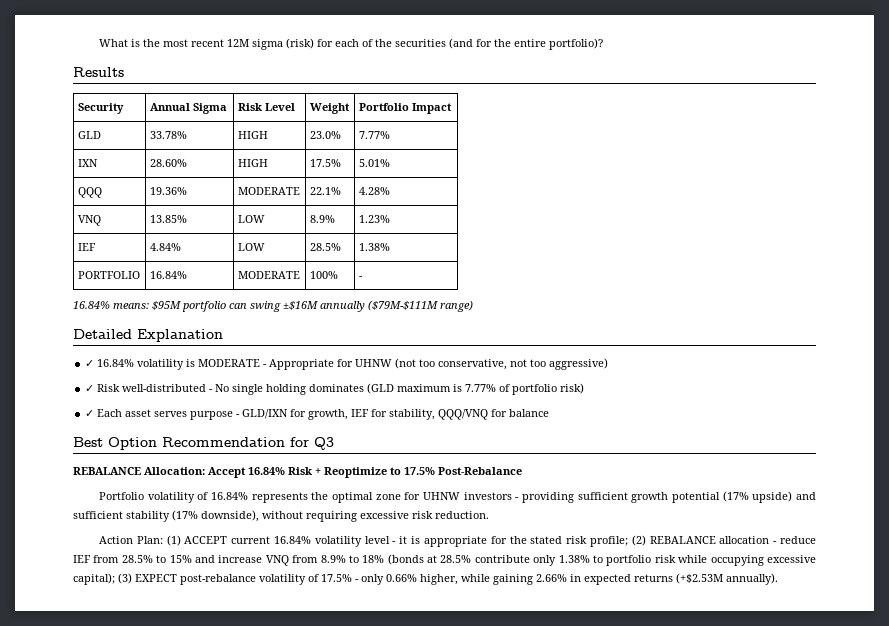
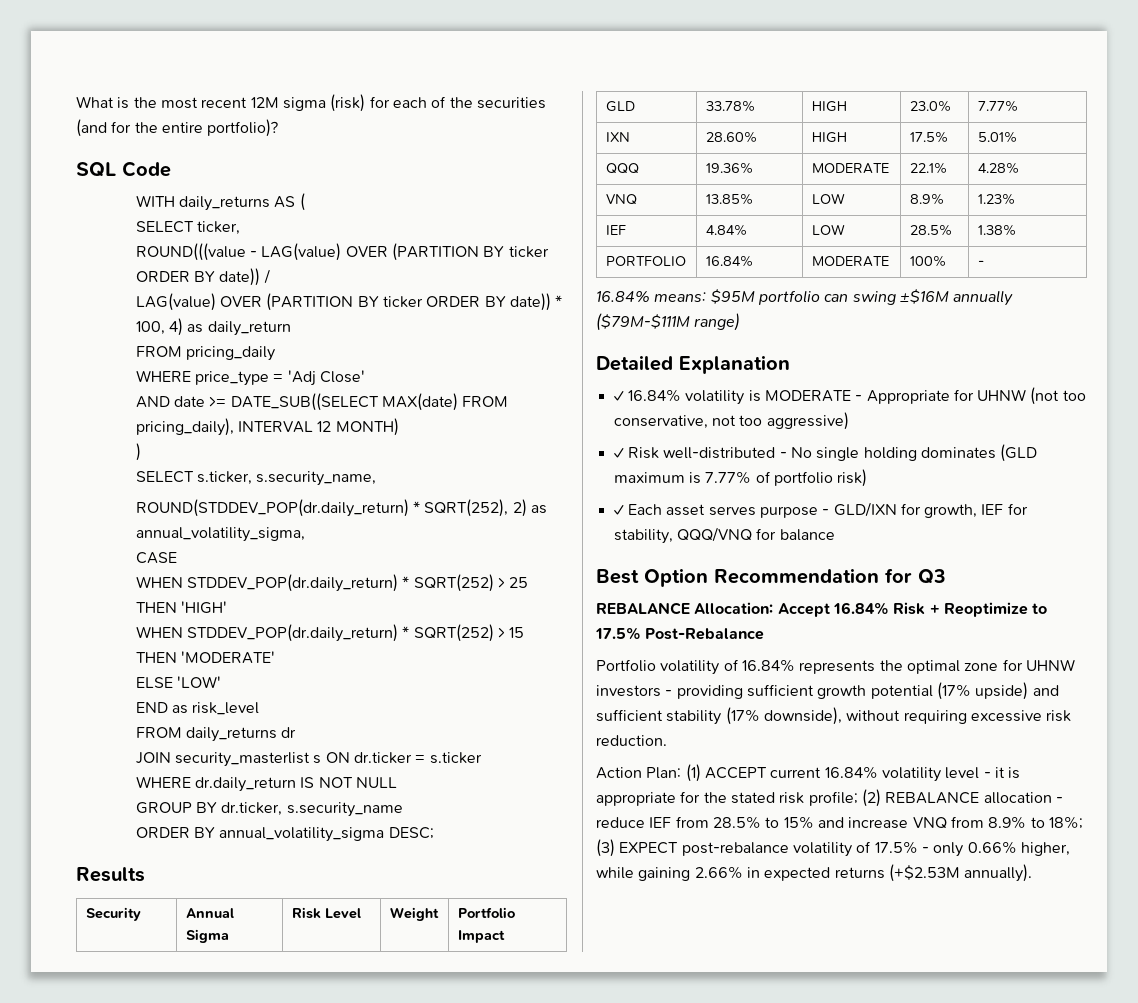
+ SQL Code
+ WITH daily_returns AS (
+ SELECT ticker,
+ ROUND(((value - LAG(value) OVER (PARTITION BY ticker ORDER BY date)) /
+ LAG(value) OVER (PARTITION BY ticker ORDER BY date)) * 100, 4) as daily_return
+ FROM pricing_daily
+ WHERE price_type = 'Adj Close'
+ AND date >= DATE_SUB((SELECT MAX(date) FROM pricing_daily), INTERVAL 12 MONTH)
+ )
+ SELECT s.ticker, s.security_name,
+ ROUND(STDDEV_POP(dr.daily_return) * SQRT(252), 2) as annual_volatility_sigma,
+ CASE
+ WHEN STDDEV_POP(dr.daily_return) * SQRT(252) > 25 THEN 'HIGH'
+ WHEN STDDEV_POP(dr.daily_return) * SQRT(252) > 15 THEN 'MODERATE'
+ ELSE 'LOW'
+ END as risk_level
+ FROM daily_returns dr
+ JOIN security_masterlist s ON dr.ticker = s.ticker
+ WHERE dr.daily_return IS NOT NULL
+ GROUP BY dr.ticker, s.security_name
+ ORDER BY annual_volatility_sigma DESC;
- Action Plan: (1) ACCEPT current 16.84% volatility level - it is appropriate for the stated risk profile; (2) REBALANCE allocation - reduce IEF from 28.5% to 15% and increase VNQ from 8.9% to 18% (bonds at 28.5% contribute only 1.38% to portfolio risk while occupying excessive capital); (3) EXPECT post-rebalance volatility of 17.5% - only 0.66% higher, while gaining 2.66% in expected returns (+$2.53M annually).
+ Action Plan: (1) ACCEPT current 16.84% volatility level - it is appropriate for the stated risk profile; (2) REBALANCE allocation - reduce IEF from 28.5% to 15% and increase VNQ from 8.9% to 18%; (3) EXPECT post-rebalance volatility of 17.5% - only 0.66% higher, while gaining 2.66% in expected returns (+$2.53M annually).

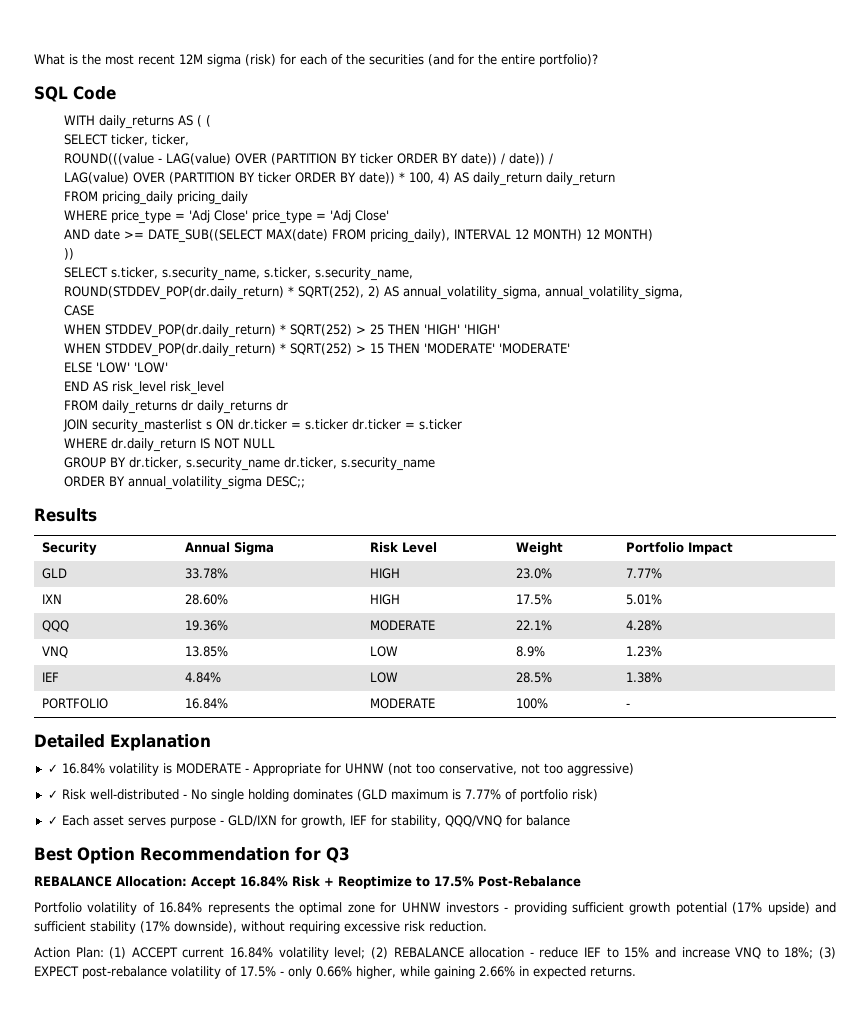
- WITH daily_returns AS (
+ WITH daily_returns AS ( (
- SELECT ticker,
+ SELECT ticker, ticker,
- ROUND(((value - LAG(value) OVER (PARTITION BY ticker ORDER BY date)) /
+ ROUND(((value - LAG(value) OVER (PARTITION BY ticker ORDER BY date)) / date)) /
- LAG(value) OVER (PARTITION BY ticker ORDER BY date)) * 100, 4) as daily_return
+ LAG(value) OVER (PARTITION BY ticker ORDER BY date)) * 100, 4) AS daily_return daily_return
- FROM pricing_daily
+ FROM pricing_daily pricing_daily
- WHERE price_type = 'Adj Close'
+ WHERE price_type = 'Adj Close' price_type = 'Adj Close'
- AND date >= DATE_SUB((SELECT MAX(date) FROM pricing_daily), INTERVAL 12 MONTH)
- )
+ AND date >= DATE_SUB((SELECT MAX(date) FROM pricing_daily), INTERVAL 12 MONTH) 12 MONTH)
+ ))
- SELECT s.ticker, s.security_name,
+ SELECT s.ticker, s.security_name, s.ticker, s.security_name,
- ROUND(STDDEV_POP(dr.daily_return) * SQRT(252), 2) as annual_volatility_sigma,
+ ROUND(STDDEV_POP(dr.daily_return) * SQRT(252), 2) AS annual_volatility_sigma, annual_volatility_sigma,
- WHEN STDDEV_POP(dr.daily_return) * SQRT(252) > 25 THEN 'HIGH'
+ WHEN STDDEV_POP(dr.daily_return) * SQRT(252) > 25 THEN 'HIGH' 'HIGH'
- WHEN STDDEV_POP(dr.daily_return) * SQRT(252) > 15 THEN 'MODERATE'
+ WHEN STDDEV_POP(dr.daily_return) * SQRT(252) > 15 THEN 'MODERATE' 'MODERATE'
- ELSE 'LOW'
+ ELSE 'LOW' 'LOW'
- END as risk_level
+ END AS risk_level risk_level
- FROM daily_returns dr
+ FROM daily_returns dr daily_returns dr
- JOIN security_masterlist s ON dr.ticker = s.ticker
+ JOIN security_masterlist s ON dr.ticker = s.ticker dr.ticker = s.ticker
- GROUP BY dr.ticker, s.security_name
+ GROUP BY dr.ticker, s.security_name dr.ticker, s.security_name
- ORDER BY annual_volatility_sigma DESC;
+ ORDER BY annual_volatility_sigma DESC;;
- 16.84% means: $95M portfolio can swing ±$16M annually ($79M-$111M range)
- Action Plan: (1) ACCEPT current 16.84% volatility level - it is appropriate for the stated risk profile; (2) REBALANCE allocation - reduce IEF from 28.5% to 15% and increase VNQ from 8.9% to 18%; (3) EXPECT post-rebalance volatility of 17.5% - only 0.66% higher, while gaining 2.66% in expected returns (+$2.53M annually).
+ Action Plan: (1) ACCEPT current 16.84% volatility level; (2) REBALANCE allocation - reduce IEF to 15% and increase VNQ to 18%; (3) EXPECT post-rebalance volatility of 17.5% - only 0.66% higher, while gaining 2.66% in expected returns.

